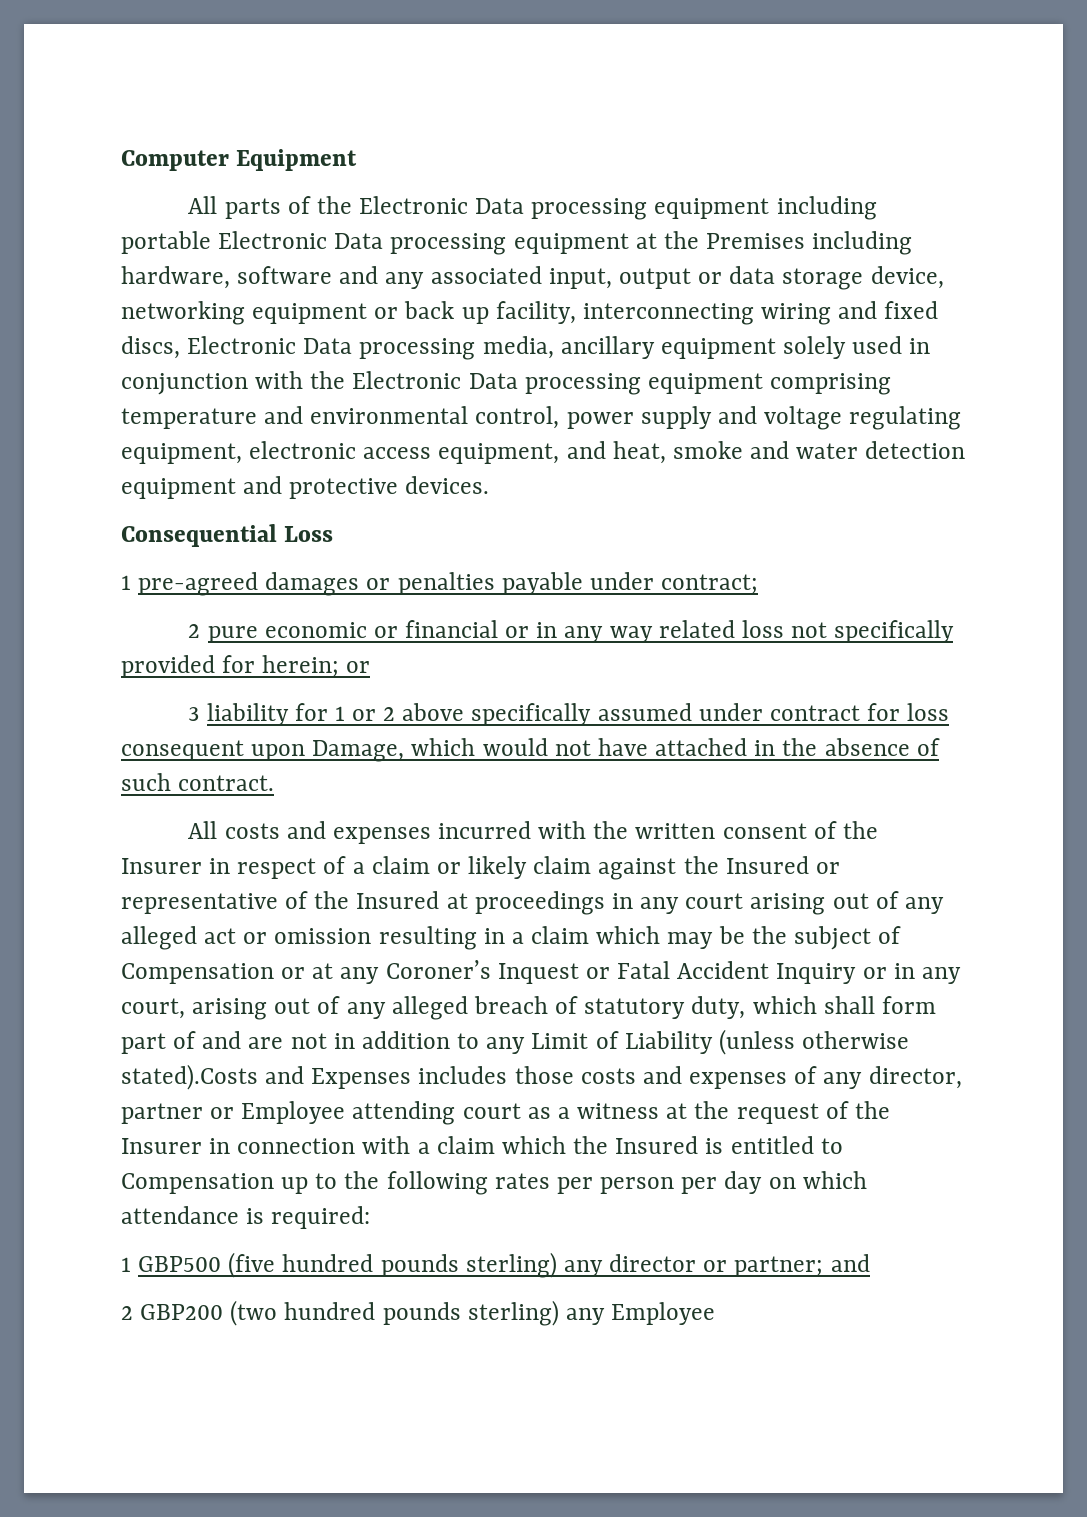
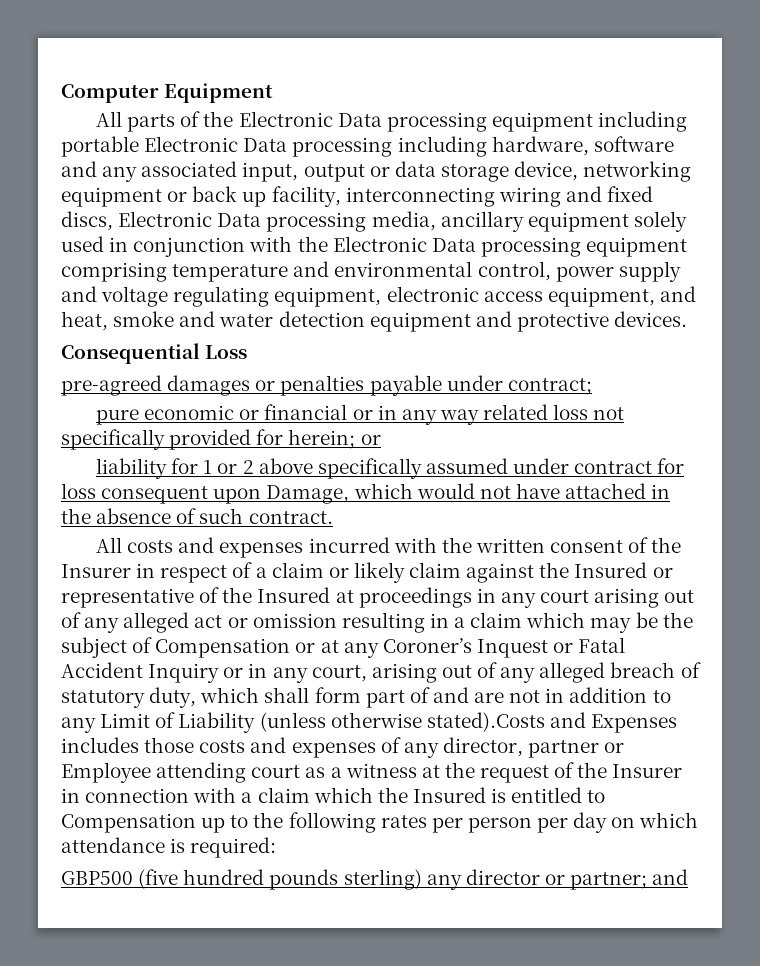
- All parts of the Electronic Data processing equipment including portable Electronic Data processing equipment at the Premises including hardware, software and any associated input, output or data storage device, networking equipment or back up facility, interconnecting wiring and fixed discs, Electronic Data processing media, ancillary equipment solely used in conjunction with the Electronic Data processing equipment comprising temperature and environmental control, power supply and voltage regulating equipment, electronic access equipment, and heat, smoke and water detection equipment and protective devices.
+ All parts of the Electronic Data processing equipment including portable Electronic Data processing including hardware, software and any associated input, output or data storage device, networking equipment or back up facility, interconnecting wiring and fixed discs, Electronic Data processing media, ancillary equipment solely used in conjunction with the Electronic Data processing equipment comprising temperature and environmental control, power supply and voltage regulating equipment, electronic access equipment, and heat, smoke and water detection equipment and protective devices.
- 1 pre-agreed damages or penalties payable under contract;
+ pre-agreed damages or penalties payable under contract;
- 2 pure economic or financial or in any way related loss not specifically provided for herein; or
+ pure economic or financial or in any way related loss not specifically provided for herein; or
- 3 liability for 1 or 2 above specifically assumed under contract for loss consequent upon Damage, which would not have attached in the absence of such contract.
+ liability for 1 or 2 above specifically assumed under contract for loss consequent upon Damage, which would not have attached in the absence of such contract.
- 1 GBP500 (five hundred pounds sterling) any director or partner; and
+ GBP500 (five hundred pounds sterling) any director or partner; and
- 2 GBP200 (two hundred pounds sterling) any Employee

